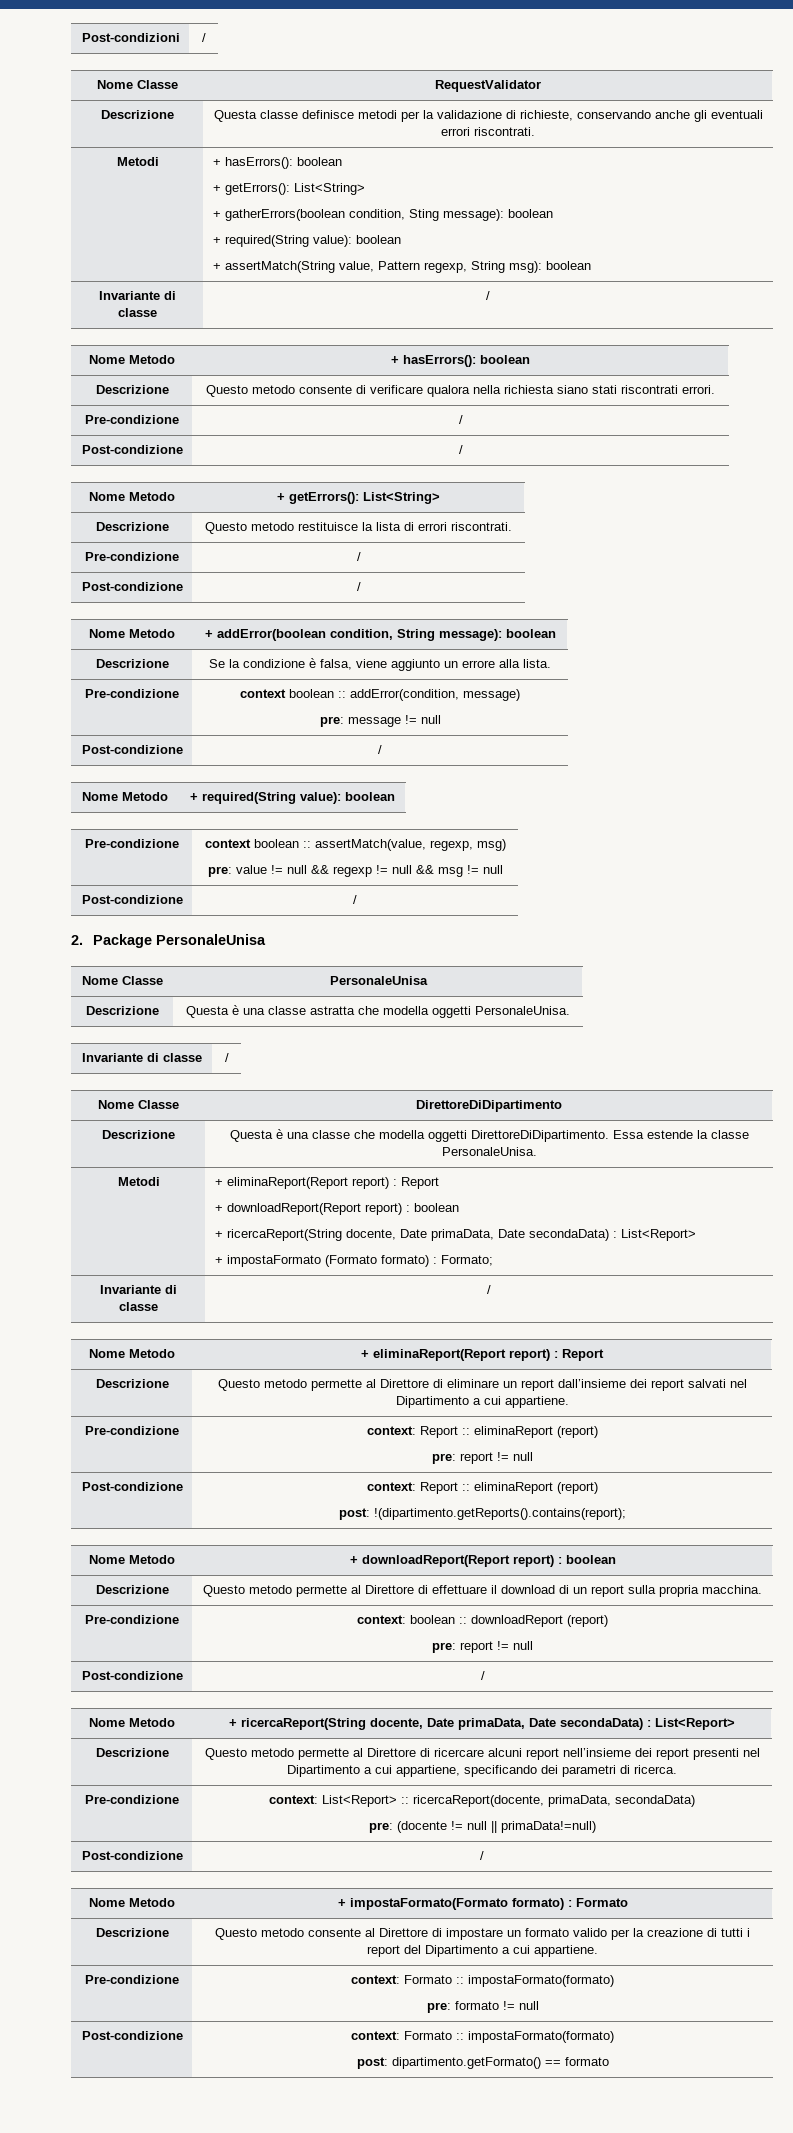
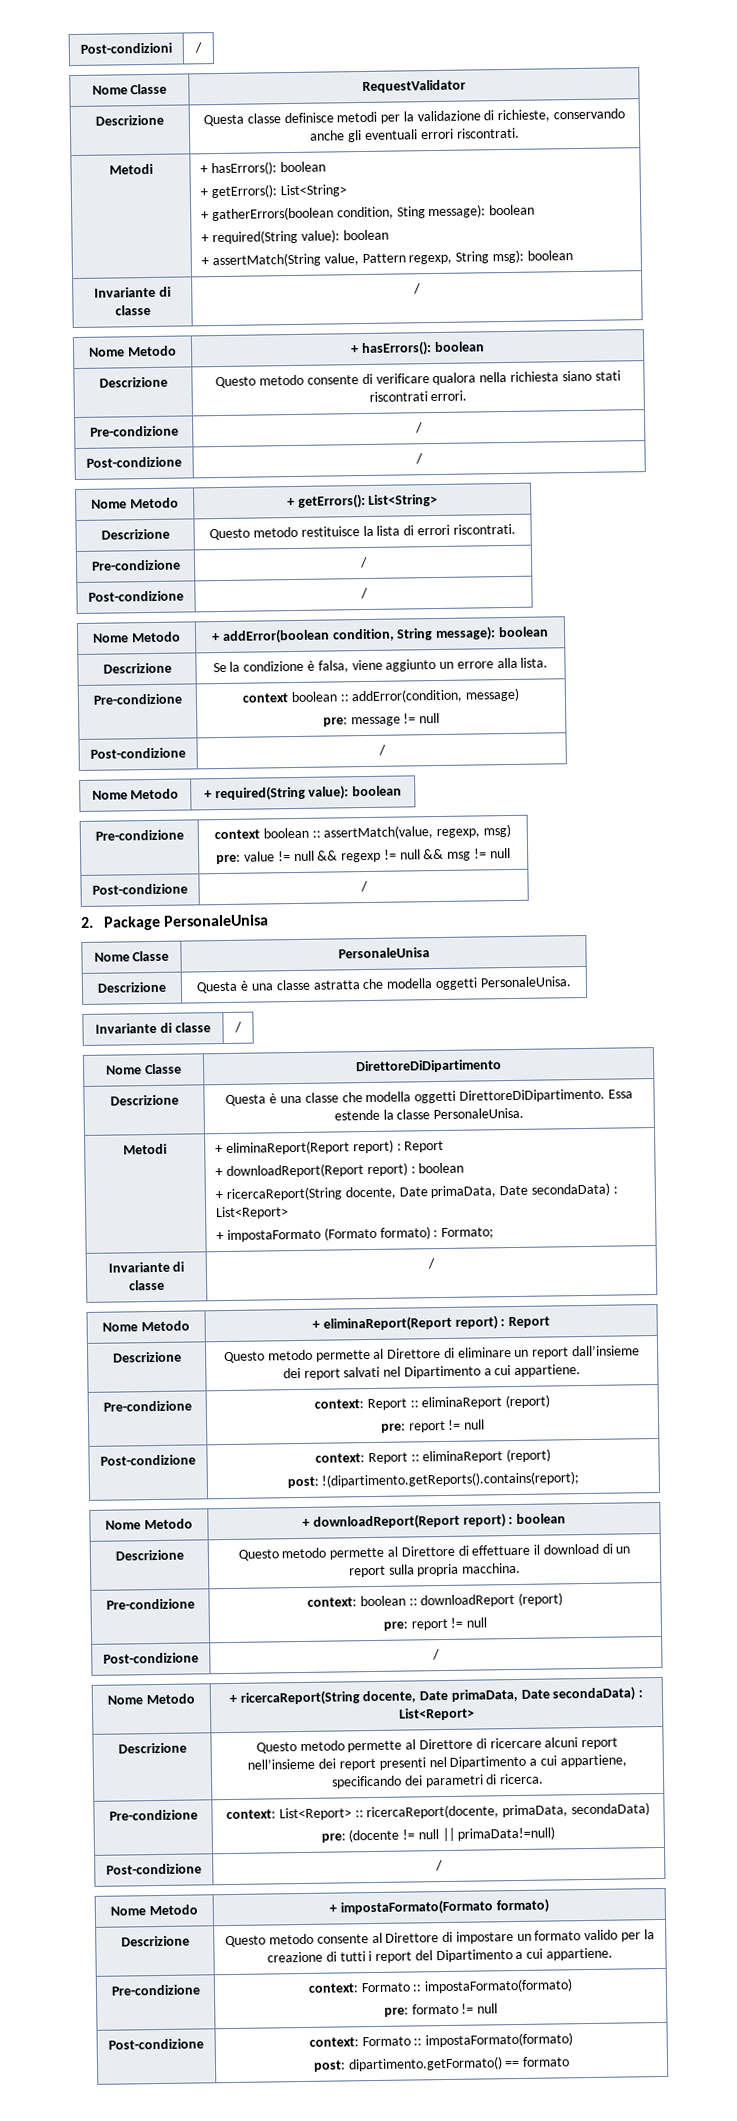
- Nome Metodo | + impostaFormato(Formato formato) : Formato
+ Nome Metodo | + impostaFormato(Formato formato)

